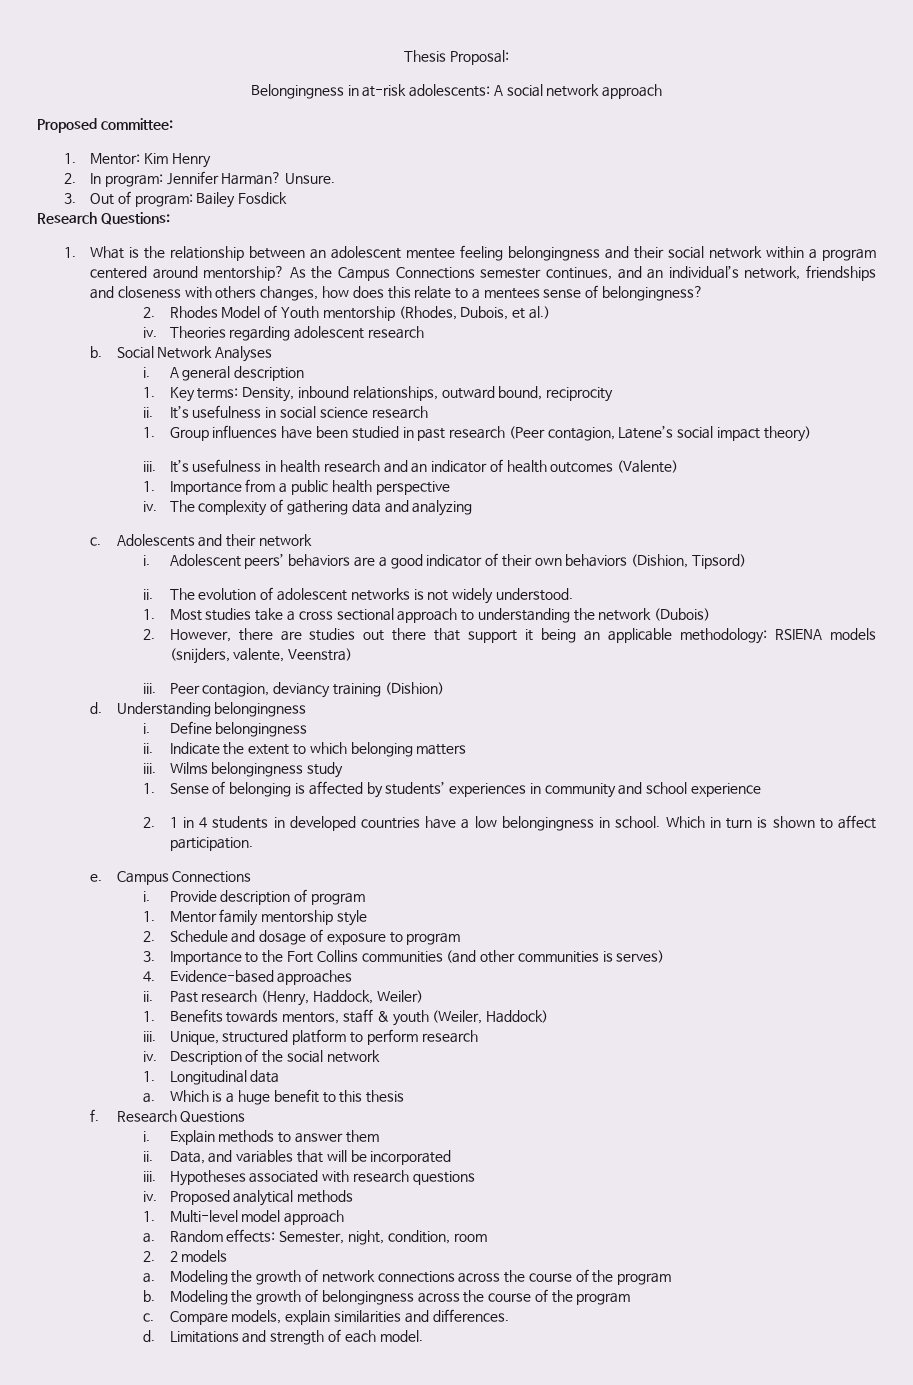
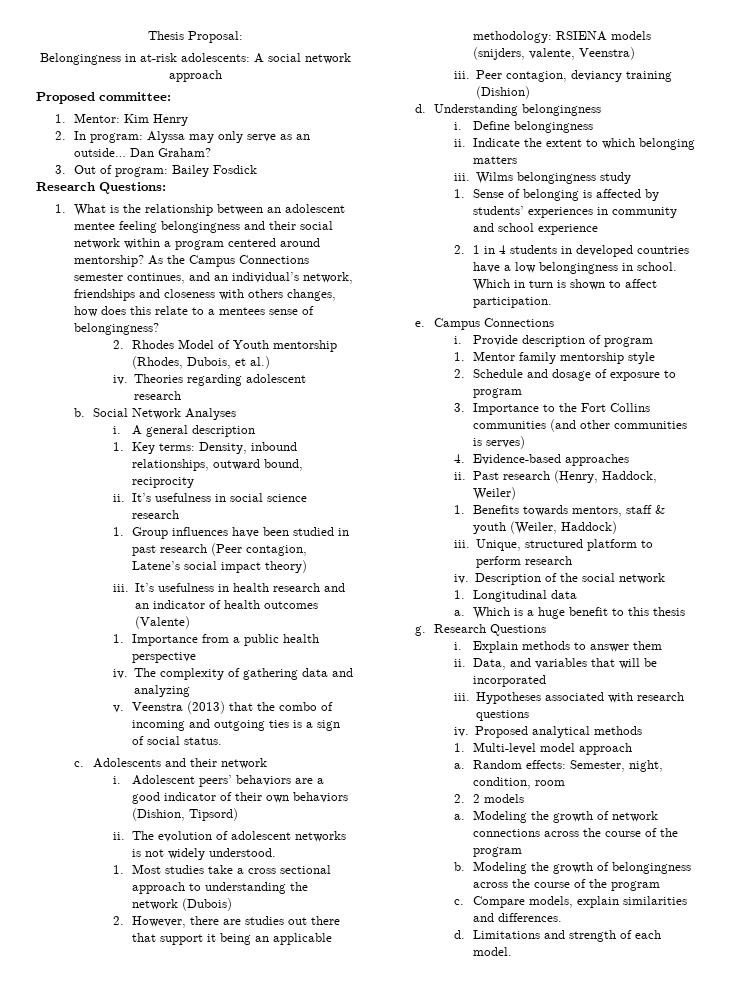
- 2. In program: Jennifer Harman? Unsure.
+ 2. In program: Alyssa may only serve as an outside… Dan Graham?
+ v. Veenstra (2013) that the combo of incoming and outgoing ties is a sign of social status.
- f.
+ g.

